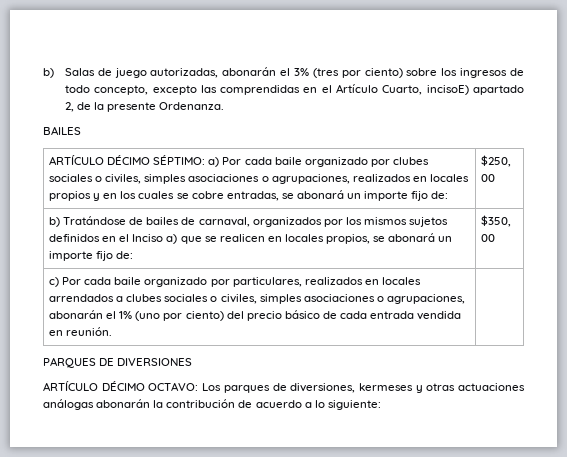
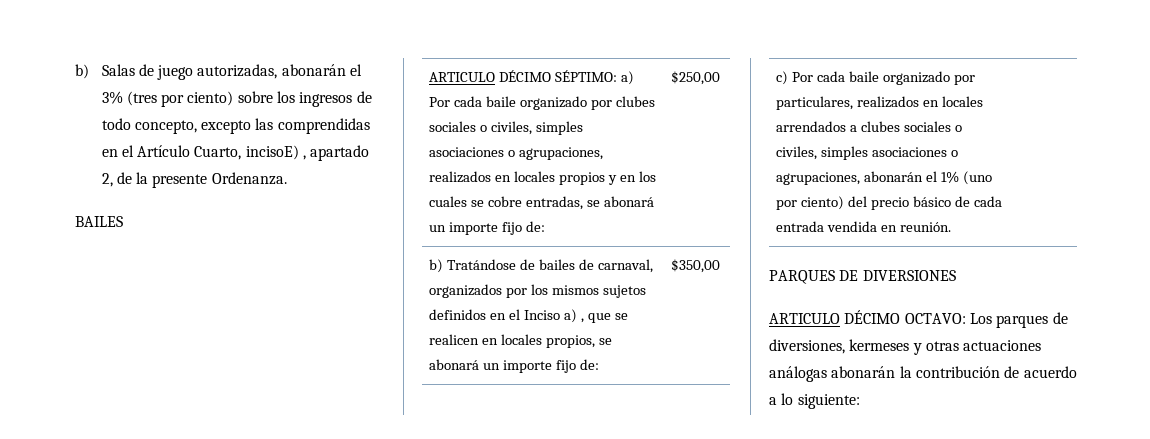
- b) Salas de juego autorizadas, abonarán el 3% (tres por ciento) sobre los ingresos de todo concepto, excepto las comprendidas en el Artículo Cuarto, incisoE) apartado 2, de la presente Ordenanza.
+ b) Salas de juego autorizadas, abonarán el 3% (tres por ciento) sobre los ingresos de todo concepto, excepto las comprendidas en el Artículo Cuarto, incisoE) , apartado 2, de la presente Ordenanza.
- ARTÍCULO DÉCIMO SÉPTIMO: a) Por cada baile organizado por clubes sociales o civiles, simples asociaciones o agrupaciones, realizados en locales propios y en los cuales se cobre entradas, se abonará un importe fijo de: | $250, 00
+ ARTICULO DÉCIMO SÉPTIMO: a) Por cada baile organizado por clubes sociales o civiles, simples asociaciones o agrupaciones, realizados en locales propios y en los cuales se cobre entradas, se abonará un importe fijo de: | $250,00
- b) Tratándose de bailes de carnaval, organizados por los mismos sujetos definidos en el Inciso a) que se realicen en locales propios, se abonará un importe fijo de: | $350, 00
+ b) Tratándose de bailes de carnaval, organizados por los mismos sujetos definidos en el Inciso a) , que se realicen en locales propios, se abonará un importe fijo de: | $350,00
- ARTÍCULO DÉCIMO OCTAVO: Los parques de diversiones, kermeses y otras actuaciones análogas abonarán la contribución de acuerdo a lo siguiente:
+ ARTICULO DÉCIMO OCTAVO: Los parques de diversiones, kermeses y otras actuaciones análogas abonarán la contribución de acuerdo a lo siguiente:

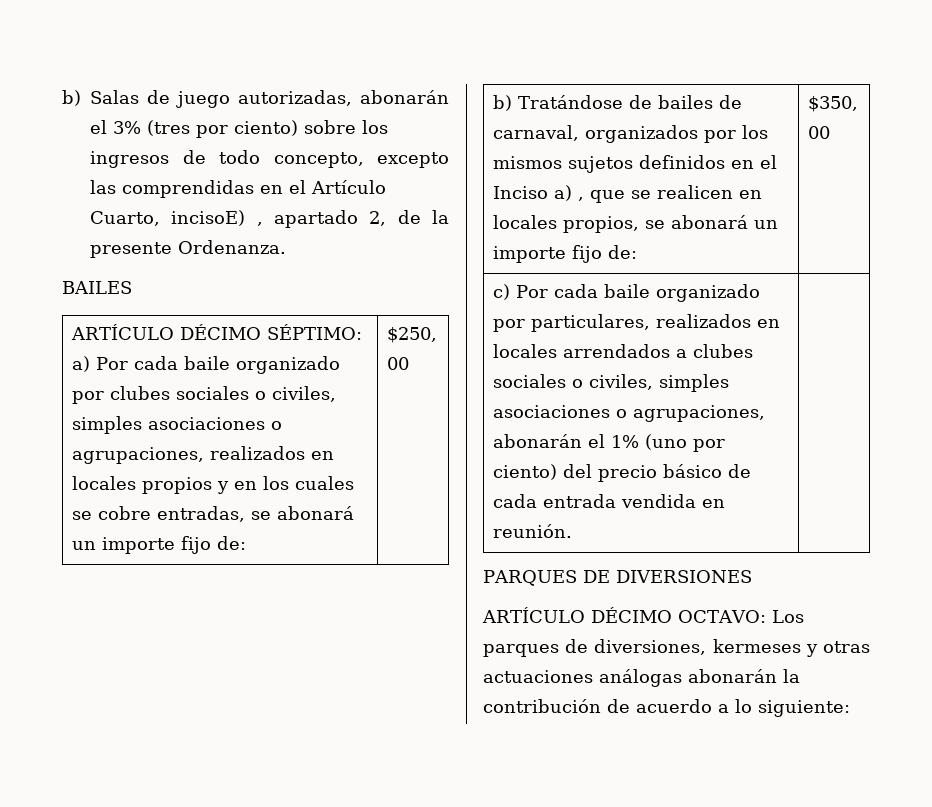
- ARTICULO DÉCIMO SÉPTIMO: a) Por cada baile organizado por clubes sociales o civiles, simples asociaciones o agrupaciones, realizados en locales propios y en los cuales se cobre entradas, se abonará un importe fijo de: | $250,00
+ ARTÍCULO DÉCIMO SÉPTIMO: a) Por cada baile organizado por clubes sociales o civiles, simples asociaciones o agrupaciones, realizados en locales propios y en los cuales se cobre entradas, se abonará un importe fijo de: | $250, 00
- b) Tratándose de bailes de carnaval, organizados por los mismos sujetos definidos en el Inciso a) , que se realicen en locales propios, se abonará un importe fijo de: | $350,00
+ b) Tratándose de bailes de carnaval, organizados por los mismos sujetos definidos en el Inciso a) , que se realicen en locales propios, se abonará un importe fijo de: | $350, 00
- ARTICULO DÉCIMO OCTAVO: Los parques de diversiones, kermeses y otras actuaciones análogas abonarán la contribución de acuerdo a lo siguiente:
+ ARTÍCULO DÉCIMO OCTAVO: Los parques de diversiones, kermeses y otras actuaciones análogas abonarán la contribución de acuerdo a lo siguiente:

